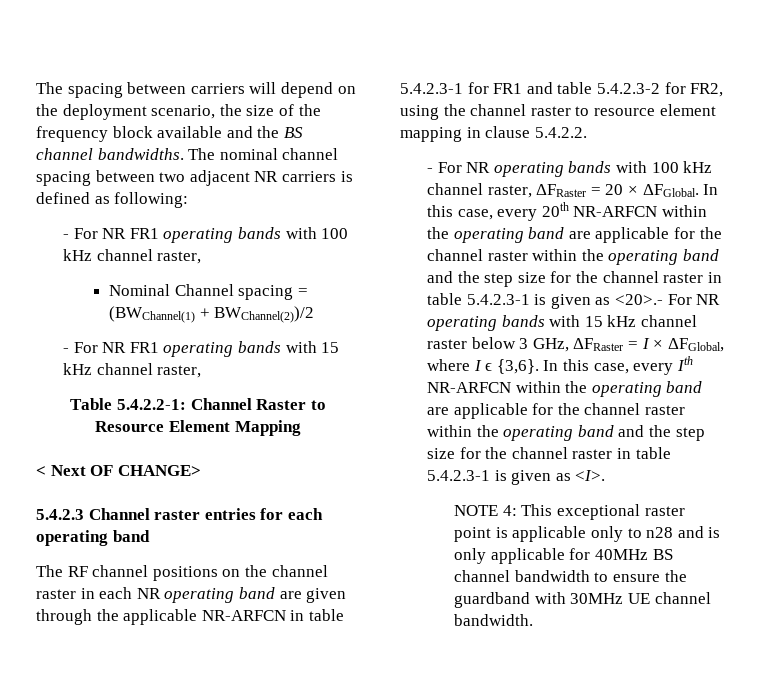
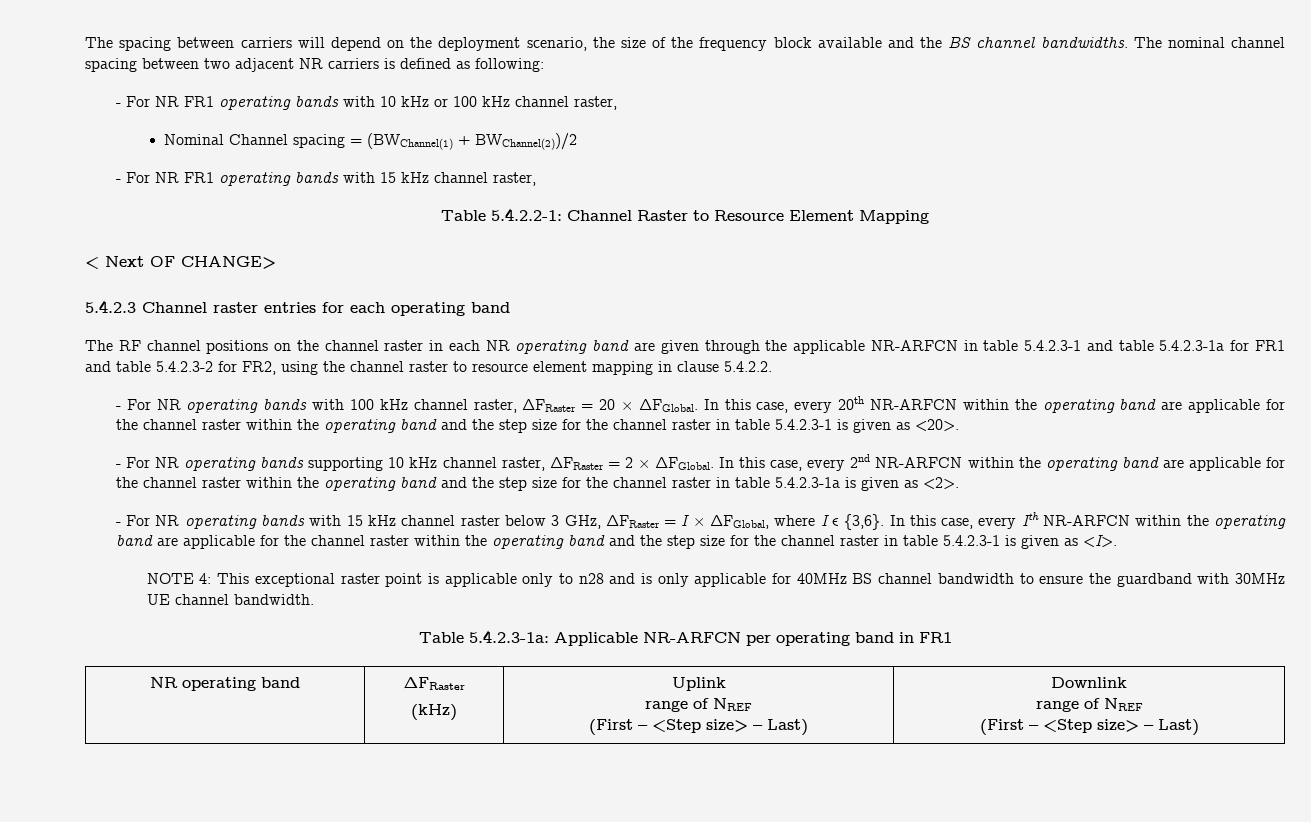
- - For NR FR1 operating bands with 100 kHz channel raster,
+ - For NR FR1 operating bands with 10 kHz or 100 kHz channel raster,
- The RF channel positions on the channel raster in each NR operating band are given through the applicable NR-ARFCN in table 5.4.2.3-1 for FR1 and table 5.4.2.3-2 for FR2, using the channel raster to resource element mapping in clause 5.4.2.2.
+ The RF channel positions on the channel raster in each NR operating band are given through the applicable NR-ARFCN in table 5.4.2.3-1 and table 5.4.2.3-1a for FR1 and table 5.4.2.3-2 for FR2, using the channel raster to resource element mapping in clause 5.4.2.2.
- In this case, every 20th NR-ARFCN within the operating band are applicable for the channel raster within the operating band and the step size for the channel raster in table 5.4.2.3-1 is given as <20>.- For NR operating bands with 15 kHz channel raster below 3 GHz, ΔFRaster = I × ΔFGlobal, where I ϵ {3,6}.
+ In this case, every 20th NR-ARFCN within the operating band are applicable for the channel raster within the operating band and the step size for the channel raster in table 5.4.2.3-1 is given as <20>.
+ - For NR operating bands supporting 10 kHz channel raster, ΔFRaster = 2 × ΔFGlobal. In this case, every 2nd NR-ARFCN within the operating band are applicable for the channel raster within the operating band and the step size for the channel raster in table 5.4.2.3-1a is given as <2>.
+ - For NR operating bands with 15 kHz channel raster below 3 GHz, ΔFRaster = I × ΔFGlobal, where I ϵ {3,6}.
+ Table 5.4.2.3-1a: Applicable NR-ARFCN per operating band in FR1
+ NR operating band | ΔFRaster
+ (kHz) | Uplink
+ range of NREF
+ (First – <Step size> – Last) | Downlink
+ range of NREF
+ (First – <Step size> – Last)

